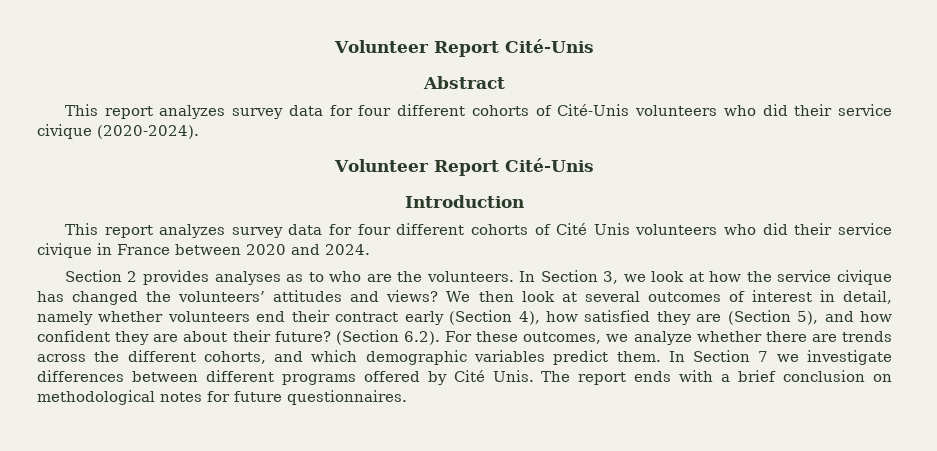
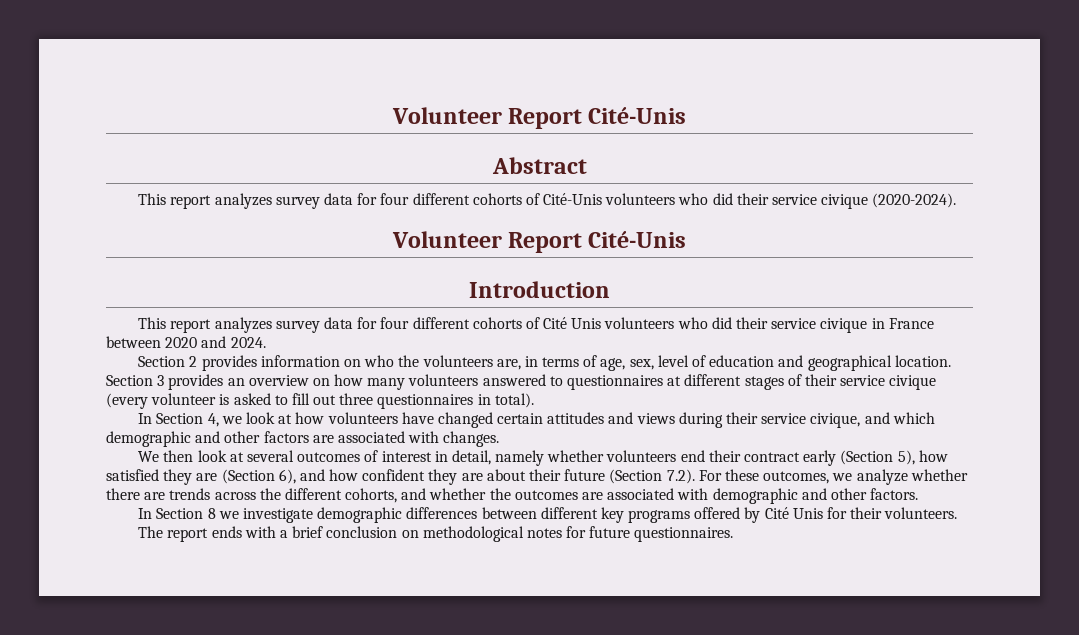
- Section 2 provides analyses as to who are the volunteers. In Section 3, we look at how the service civique has changed the volunteers’ attitudes and views? We then look at several outcomes of interest in detail, namely whether volunteers end their contract early (Section 4), how satisfied they are (Section 5), and how confident they are about their future? (Section 6.2). For these outcomes, we analyze whether there are trends across the different cohorts, and which demographic variables predict them. In Section 7 we investigate differences between different programs offered by Cité Unis. The report ends with a brief conclusion on methodological notes for future questionnaires.
+ Section 2 provides information on who the volunteers are, in terms of age, sex, level of education and geographical location. Section 3 provides an overview on how many volunteers answered to questionnaires at different stages of their service civique (every volunteer is asked to fill out three questionnaires in total).
+ In Section 4, we look at how volunteers have changed certain attitudes and views during their service civique, and which demographic and other factors are associated with changes.
+ We then look at several outcomes of interest in detail, namely whether volunteers end their contract early (Section 5), how satisfied they are (Section 6), and how confident they are about their future (Section 7.2). For these outcomes, we analyze whether there are trends across the different cohorts, and whether the outcomes are associated with demographic and other factors.
+ In Section 8 we investigate demographic differences between different key programs offered by Cité Unis for their volunteers.
+ The report ends with a brief conclusion on methodological notes for future questionnaires.

